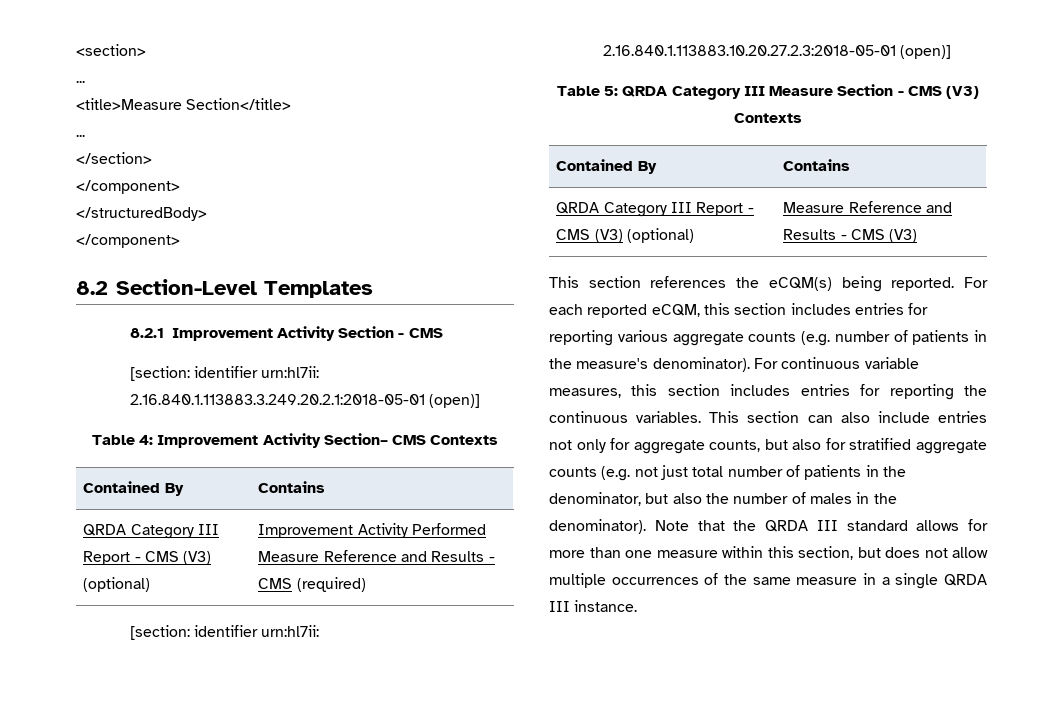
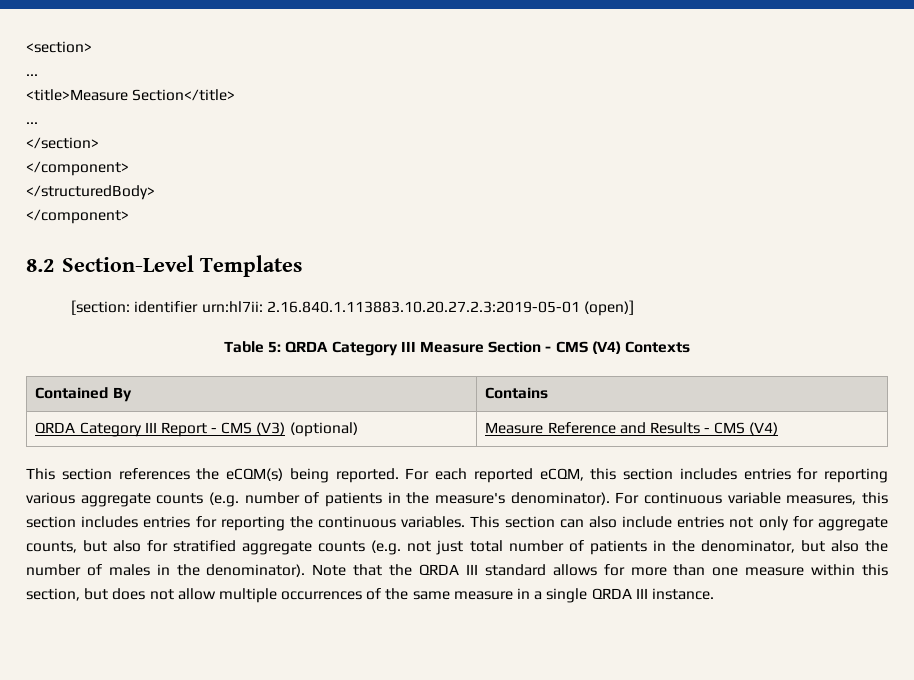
- 8.2.1 Improvement Activity Section - CMS
- [section: identifier urn:hl7ii: 2.16.840.1.113883.3.249.20.2.1:2018-05-01 (open)]
- Table 4: Improvement Activity Section– CMS Contexts
- Contained By | Contains
- QRDA Category III Report - CMS (V3) (optional) | Improvement Activity Performed Measure Reference and Results - CMS (required)
- [section: identifier urn:hl7ii: 2.16.840.1.113883.10.20.27.2.3:2018-05-01 (open)]
+ [section: identifier urn:hl7ii: 2.16.840.1.113883.10.20.27.2.3:2019-05-01 (open)]
- Table 5: QRDA Category III Measure Section - CMS (V3) Contexts
+ Table 5: QRDA Category III Measure Section - CMS (V4) Contexts
- QRDA Category III Report - CMS (V3) (optional) | Measure Reference and Results - CMS (V3)
+ QRDA Category III Report - CMS (V3) (optional) | Measure Reference and Results - CMS (V4)

